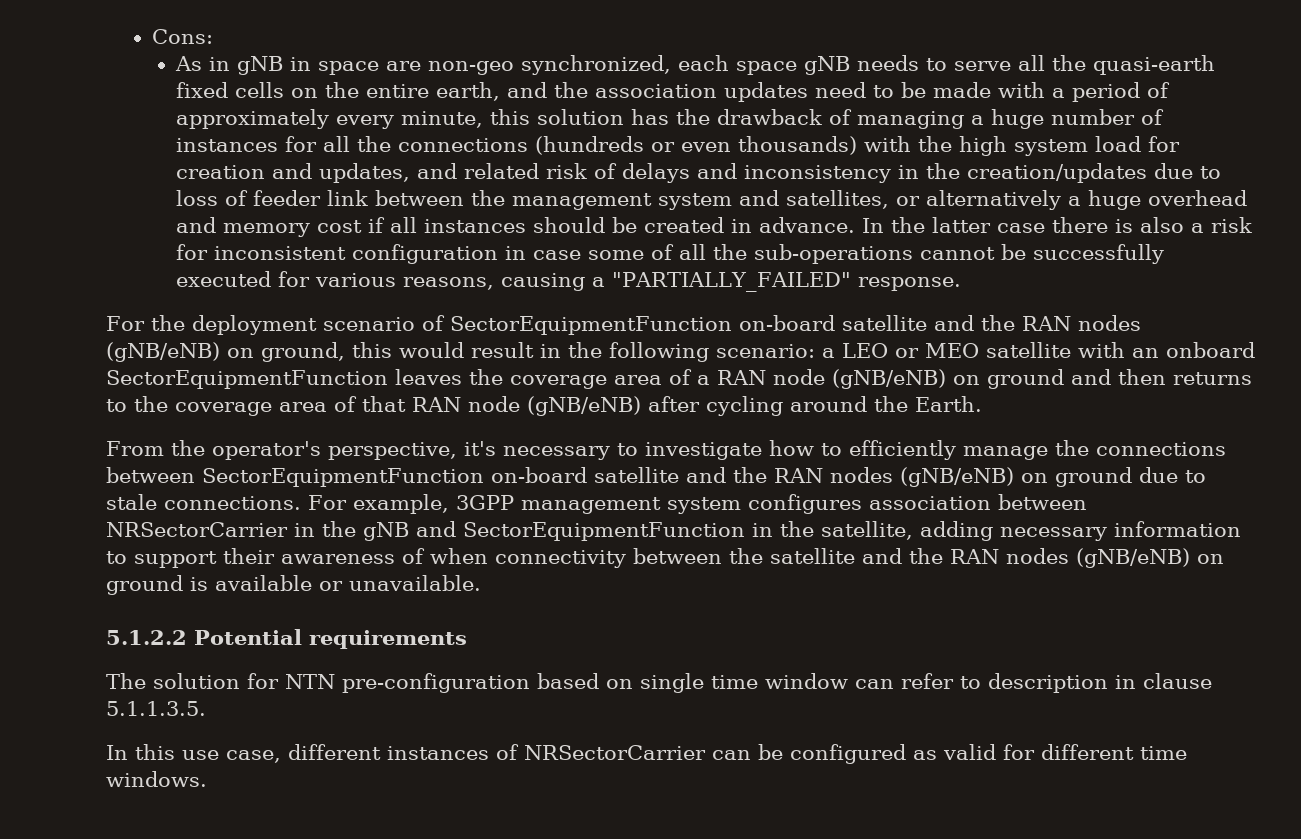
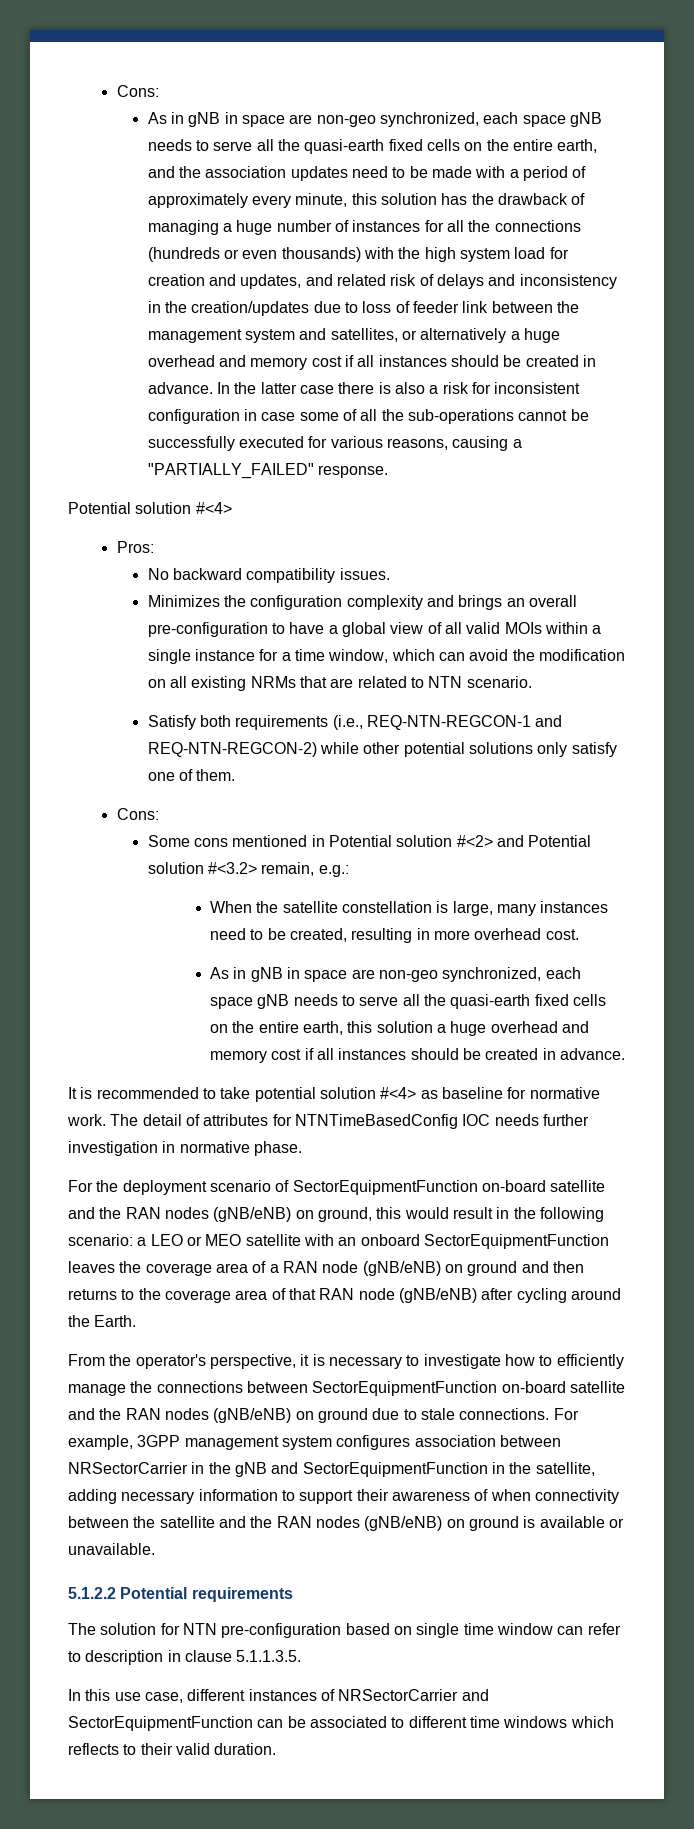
+ Potential solution #<4>
+ Pros:
+ No backward compatibility issues.
+ Minimizes the configuration complexity and brings an overall pre-configuration to have a global view of all valid MOIs within a single instance for a time window, which can avoid the modification on all existing NRMs that are related to NTN scenario.
+ Satisfy both requirements (i.e., REQ-NTN-REGCON-1 and REQ-NTN-REGCON-2) while other potential solutions only satisfy one of them.
+ Cons:
+ Some cons mentioned in Potential solution #<2> and Potential solution #<3.2> remain, e.g.:
+ When the satellite constellation is large, many instances need to be created, resulting in more overhead cost.
+ As in gNB in space are non-geo synchronized, each space gNB needs to serve all the quasi-earth fixed cells on the entire earth, this solution a huge overhead and memory cost if all instances should be created in advance.
+ It is recommended to take potential solution #<4> as baseline for normative work. The detail of attributes for NTNTimeBasedConfig IOC needs further investigation in normative phase.
- From the operator's perspective, it's necessary to investigate how to efficiently manage the connections between SectorEquipmentFunction on-board satellite and the RAN nodes (gNB/eNB) on ground due to stale connections.
+ From the operator's perspective, it is necessary to investigate how to efficiently manage the connections between SectorEquipmentFunction on-board satellite and the RAN nodes (gNB/eNB) on ground due to stale connections.
- In this use case, different instances of NRSectorCarrier can be configured as valid for different time windows.
+ In this use case, different instances of NRSectorCarrier and SectorEquipmentFunction can be associated to different time windows which reflects to their valid duration.

